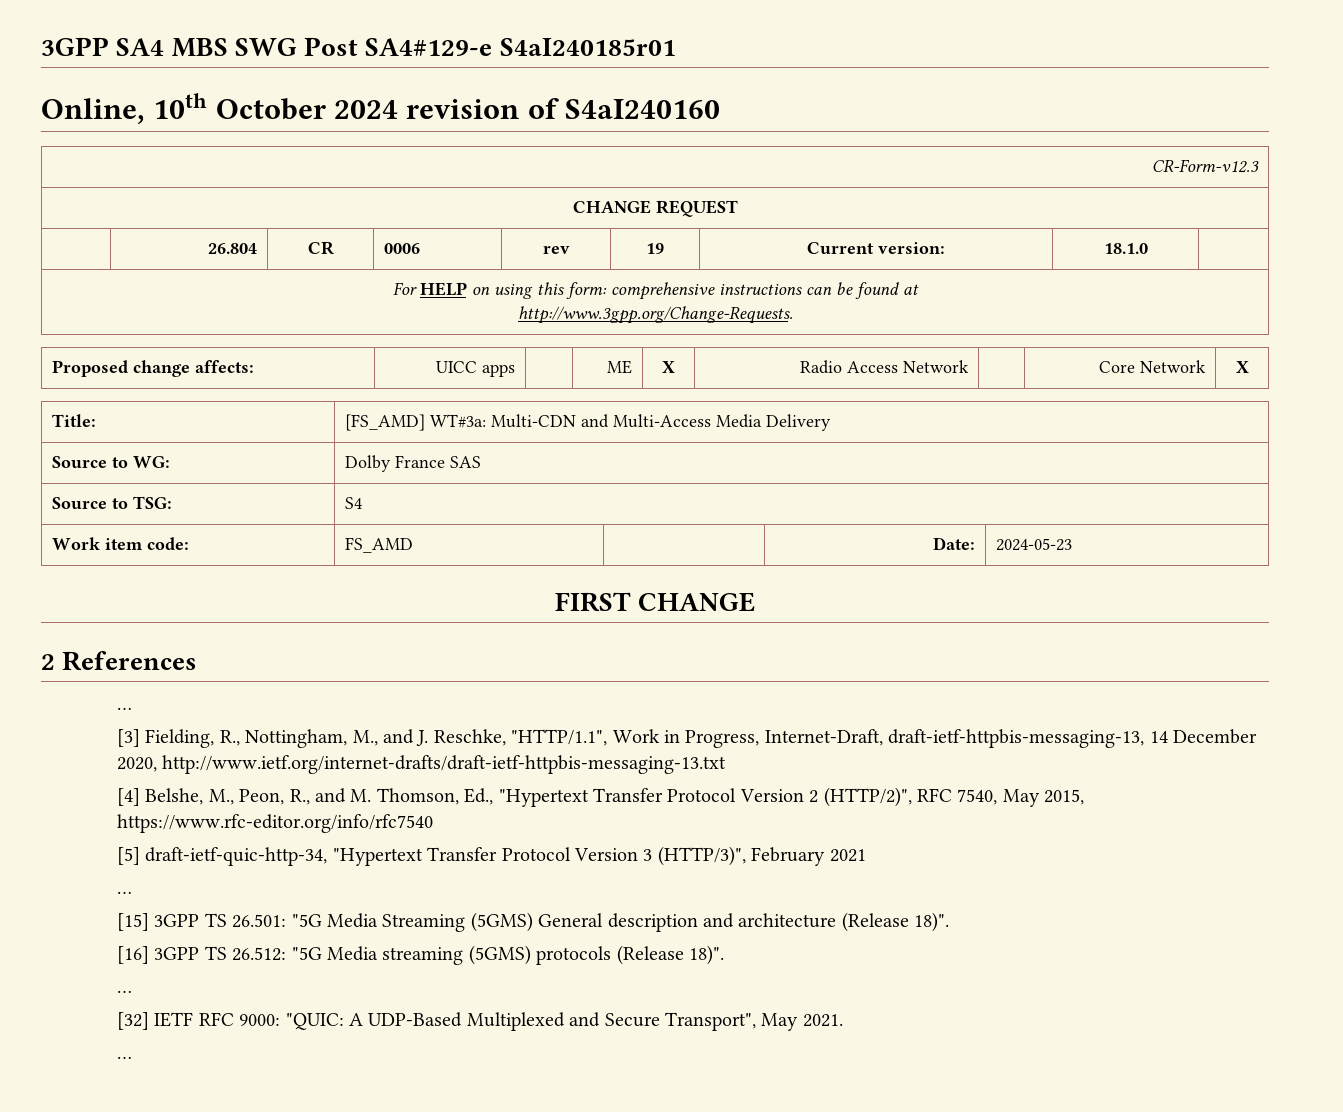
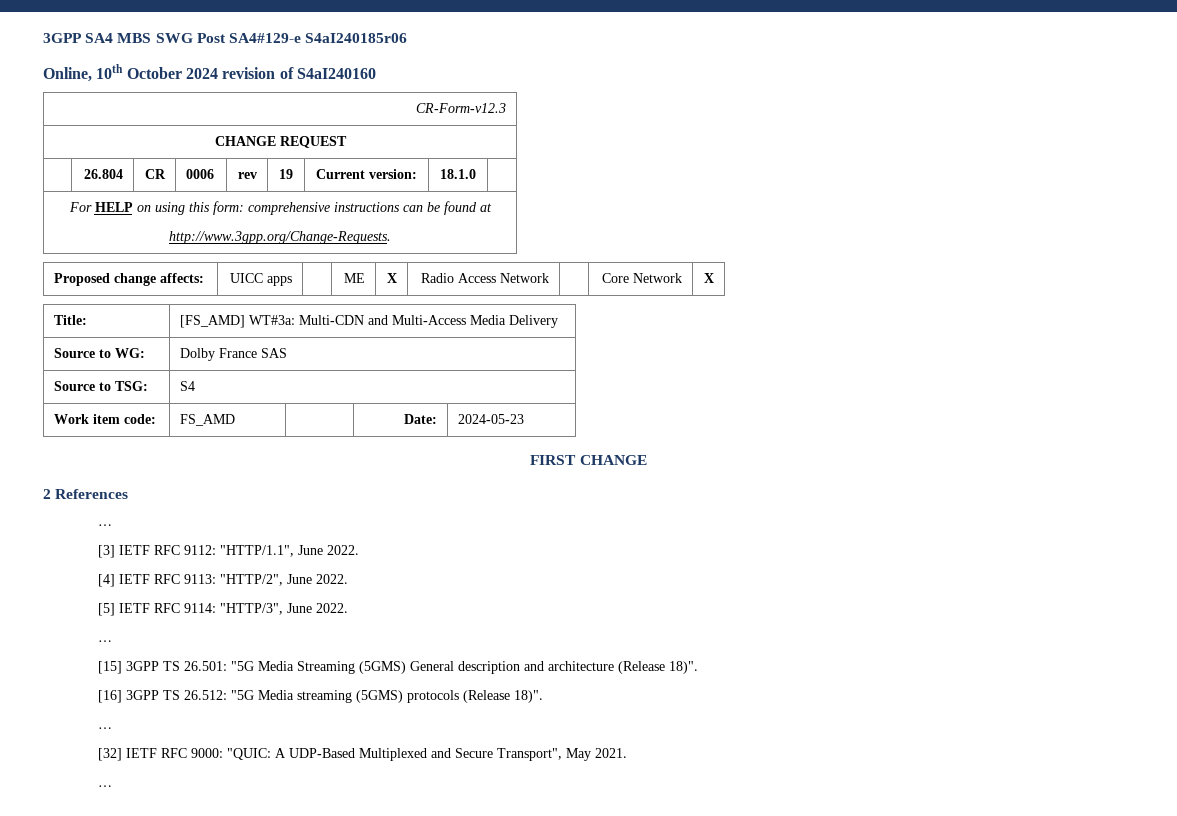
- 3GPP SA4 MBS SWG Post SA4#129-e S4aI240185r01
+ 3GPP SA4 MBS SWG Post SA4#129-e S4aI240185r06
- [3] Fielding, R., Nottingham, M., and J. Reschke, "HTTP/1.1", Work in Progress, Internet-Draft, draft-ietf-httpbis-messaging-13, 14 December 2020, http://www.ietf.org/internet-drafts/draft-ietf-httpbis-messaging-13.txt
- [4] Belshe, M., Peon, R., and M. Thomson, Ed., "Hypertext Transfer Protocol Version 2 (HTTP/2)", RFC 7540, May 2015, https://www.rfc-editor.org/info/rfc7540
- [5] draft-ietf-quic-http-34, "Hypertext Transfer Protocol Version 3 (HTTP/3)", February 2021
+ [3] IETF RFC 9112: "HTTP/1.1", June 2022.
+ [4] IETF RFC 9113: "HTTP/2", June 2022.
+ [5] IETF RFC 9114: "HTTP/3", June 2022.

